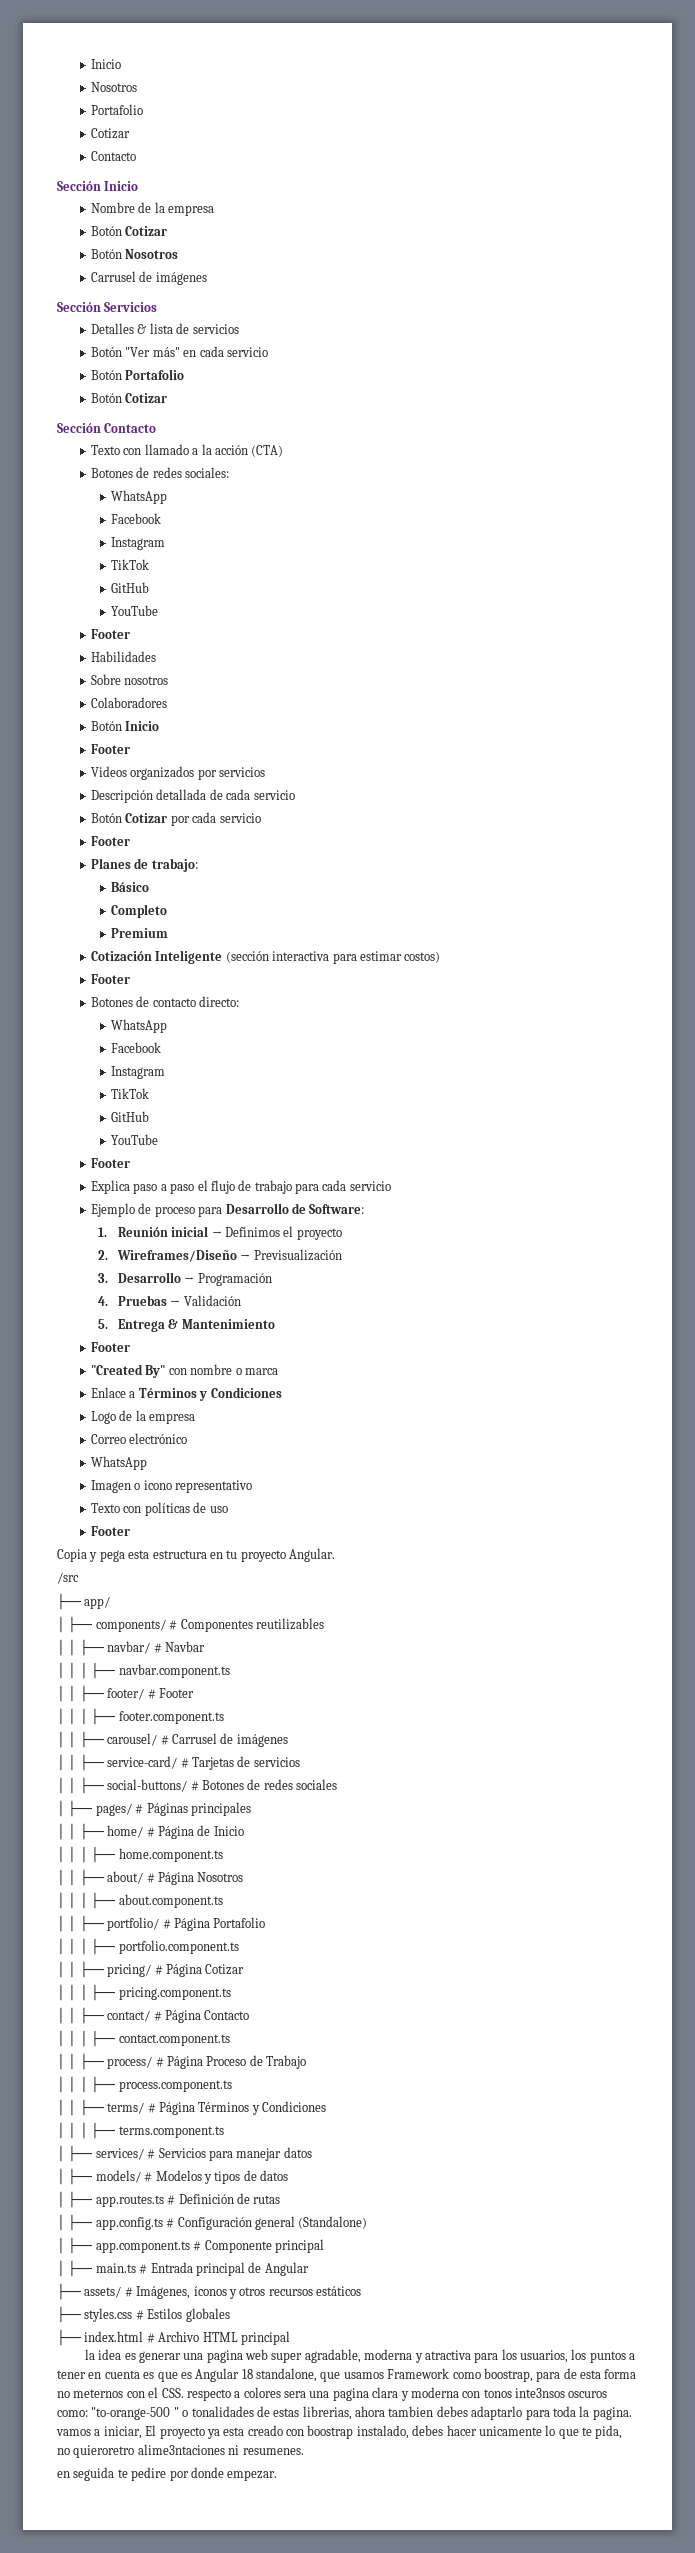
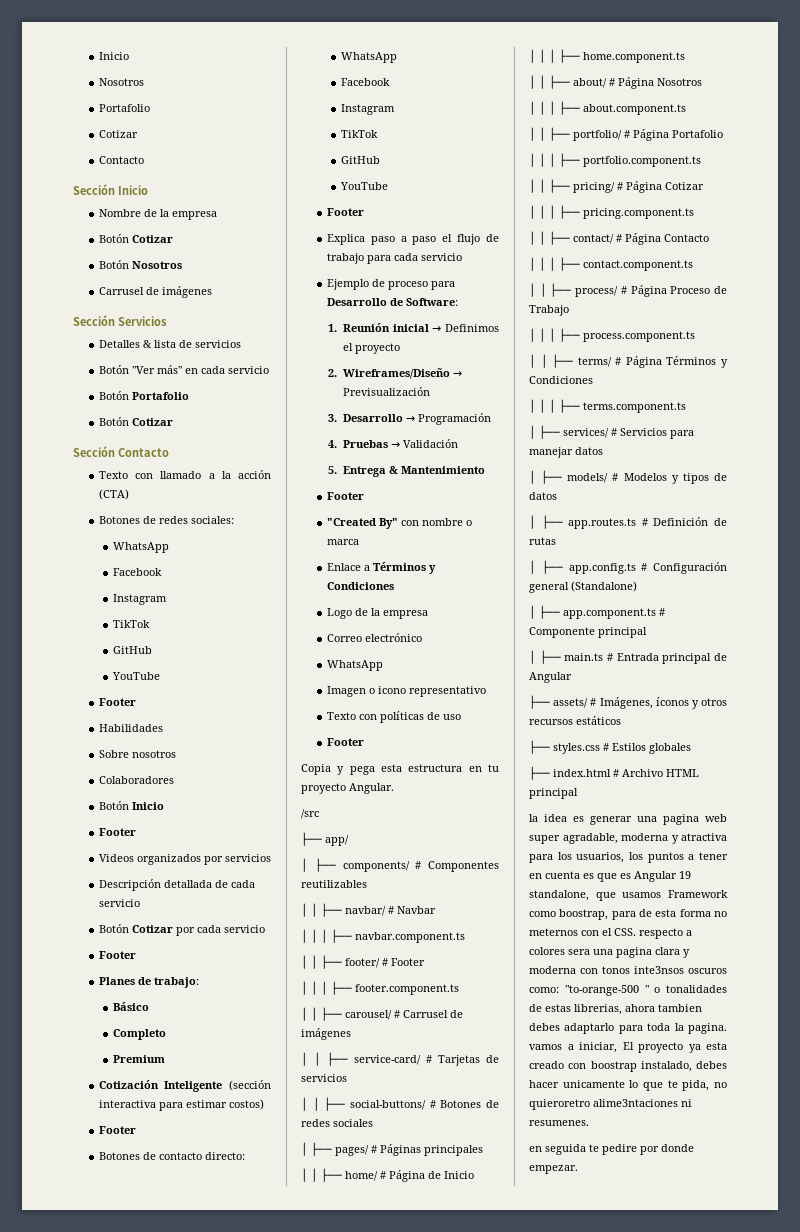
- la idea es generar una pagina web super agradable, moderna y atractiva para los usuarios, los puntos a tener en cuenta es que es Angular 18 standalone, que usamos Framework como boostrap, para de esta forma no meternos con el CSS. respecto a colores sera una pagina clara y moderna con tonos inte3nsos oscuros como:
+ la idea es generar una pagina web super agradable, moderna y atractiva para los usuarios, los puntos a tener en cuenta es que es Angular 19 standalone, que usamos Framework como boostrap, para de esta forma no meternos con el CSS. respecto a colores sera una pagina clara y moderna con tonos inte3nsos oscuros como:

